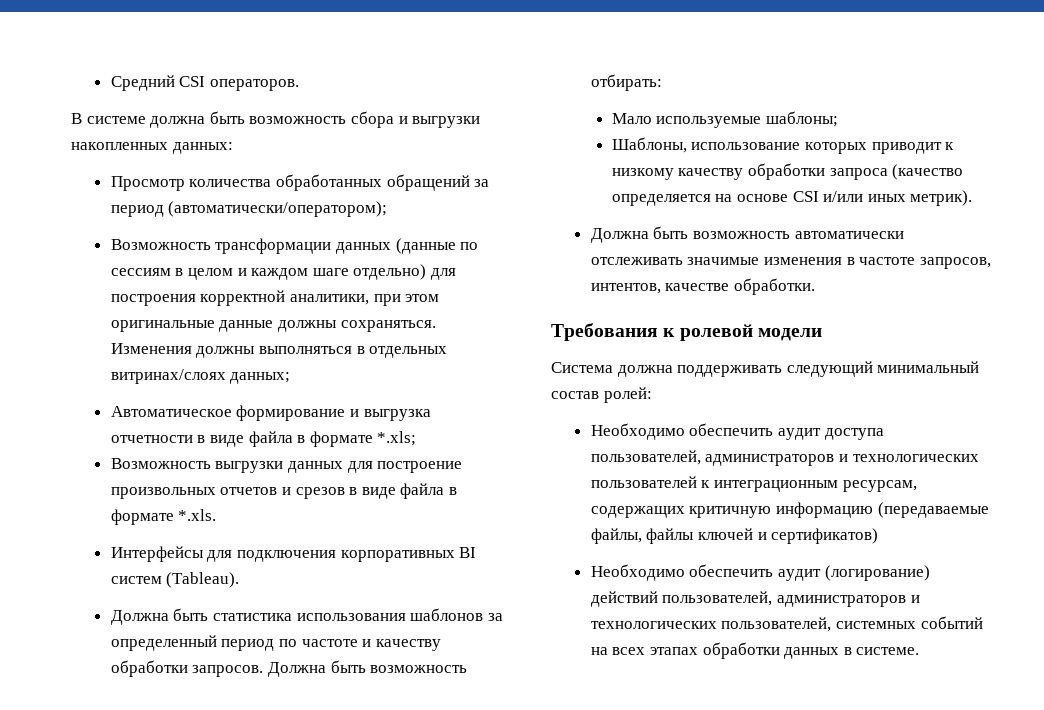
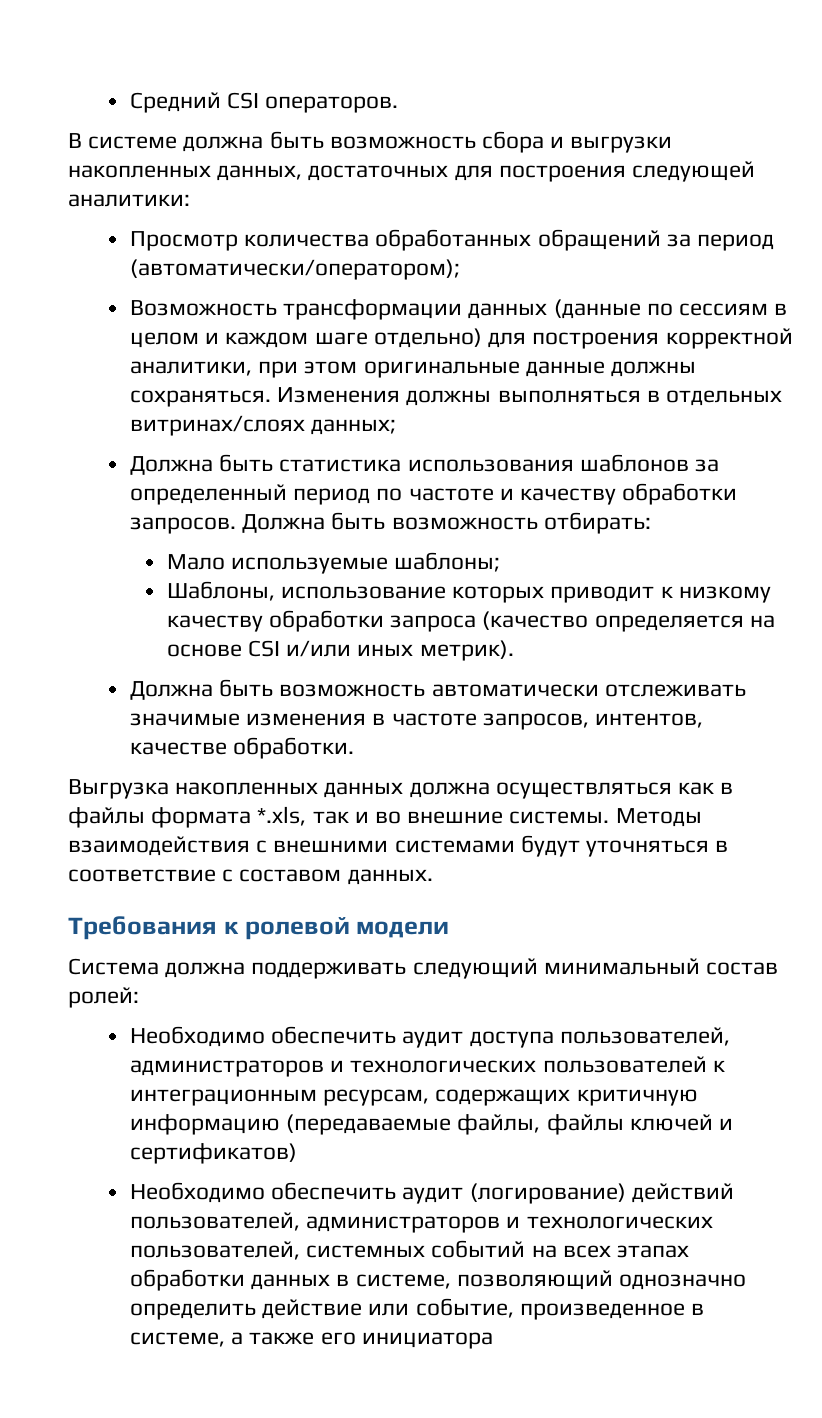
- В системе должна быть возможность сбора и выгрузки накопленных данных:
+ В системе должна быть возможность сбора и выгрузки накопленных данных, достаточных для построения следующей аналитики:
- Автоматическое формирование и выгрузка отчетности в виде файла в формате *.xls;
- Возможность выгрузки данных для построение произвольных отчетов и срезов в виде файла в формате *.xls.
- Интерфейсы для подключения корпоративных BI систем (Tableau).
+ Выгрузка накопленных данных должна осуществляться как в файлы формата *.xls, так и во внешние системы. Методы взаимодействия с внешними системами будут уточняться в соответствие с составом данных.
- Необходимо обеспечить аудит (логирование) действий пользователей, администраторов и технологических пользователей, системных событий на всех этапах обработки данных в системе.
+ Необходимо обеспечить аудит (логирование) действий пользователей, администраторов и технологических пользователей, системных событий на всех этапах обработки данных в системе, позволяющий однозначно определить действие или событие, произведенное в системе, а также его инициатора

